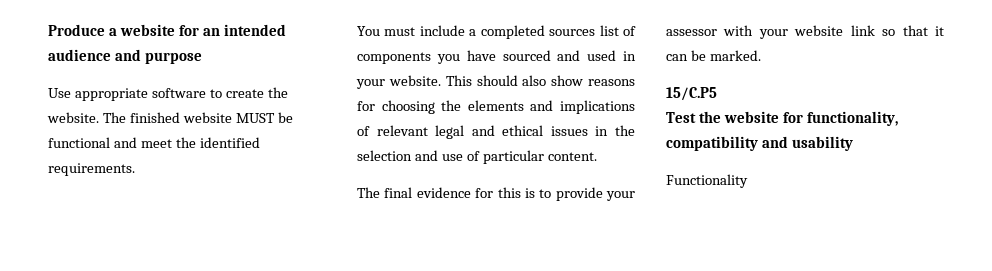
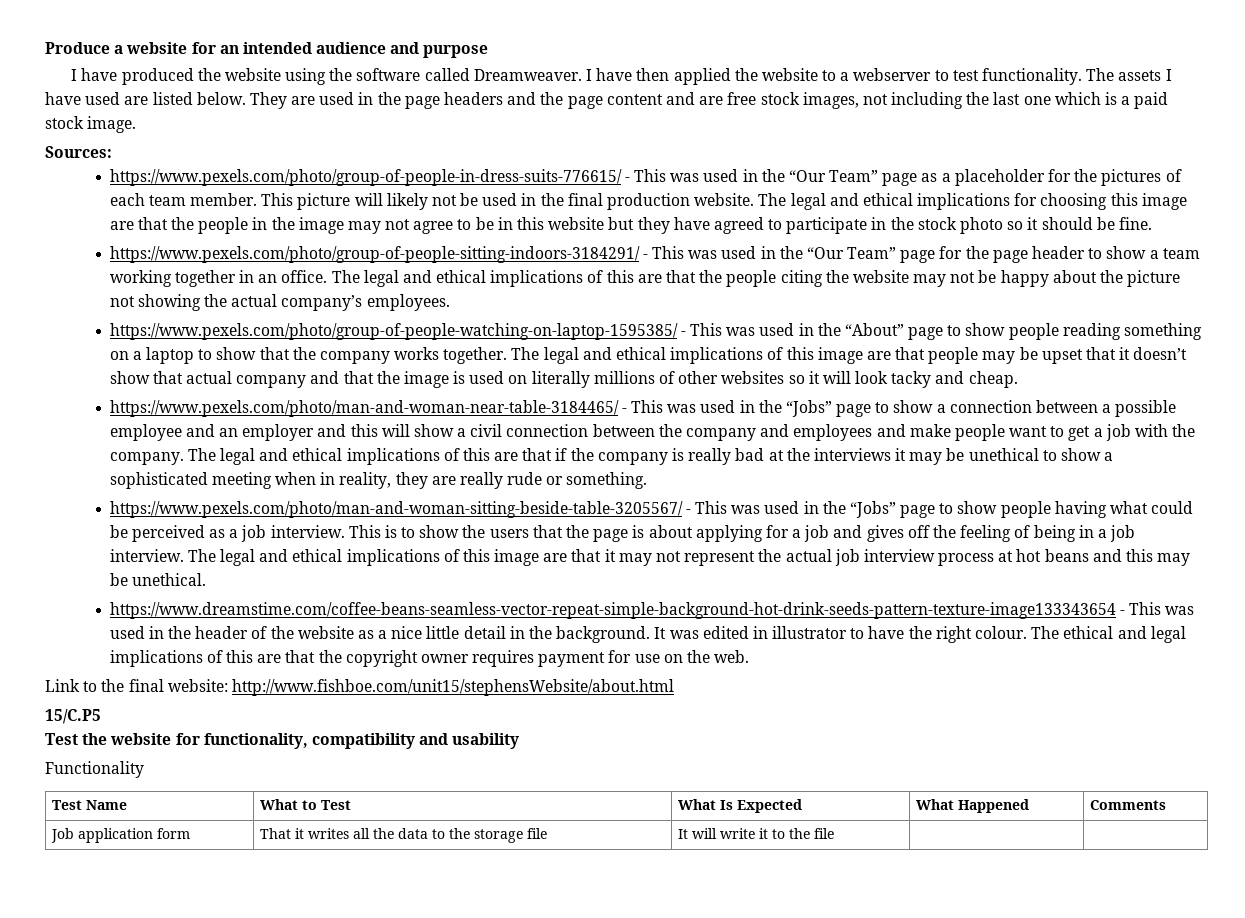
- Use appropriate software to create the website. The finished website MUST be functional and meet the identified requirements.
- You must include a completed sources list of components you have sourced and used in your website. This should also show reasons for choosing the elements and implications of relevant legal and ethical issues in the selection and use of particular content.
- The final evidence for this is to provide your assessor with your website link so that it can be marked.
+ I have produced the website using the software called Dreamweaver. I have then applied the website to a webserver to test functionality. The assets I have used are listed below. They are used in the page headers and the page content and are free stock images, not including the last one which is a paid stock image.
+ Sources:
+ https://www.pexels.com/photo/group-of-people-in-dress-suits-776615/ - This was used in the “Our Team” page as a placeholder for the pictures of each team member. This picture will likely not be used in the final production website. The legal and ethical implications for choosing this image are that the people in the image may not agree to be in this website but they have agreed to participate in the stock photo so it should be fine.
+ https://www.pexels.com/photo/group-of-people-sitting-indoors-3184291/ - This was used in the “Our Team” page for the page header to show a team working together in an office. The legal and ethical implications of this are that the people citing the website may not be happy about the picture not showing the actual company’s employees.
+ https://www.pexels.com/photo/group-of-people-watching-on-laptop-1595385/ - This was used in the “About” page to show people reading something on a laptop to show that the company works together. The legal and ethical implications of this image are that people may be upset that it doesn’t show that actual company and that the image is used on literally millions of other websites so it will look tacky and cheap.
+ https://www.pexels.com/photo/man-and-woman-near-table-3184465/ - This was used in the “Jobs” page to show a connection between a possible employee and an employer and this will show a civil connection between the company and employees and make people want to get a job with the company. The legal and ethical implications of this are that if the company is really bad at the interviews it may be unethical to show a sophisticated meeting when in reality, they are really rude or something.
+ https://www.pexels.com/photo/man-and-woman-sitting-beside-table-3205567/ - This was used in the “Jobs” page to show people having what could be perceived as a job interview. This is to show the users that the page is about applying for a job and gives off the feeling of being in a job interview. The legal and ethical implications of this image are that it may not represent the actual job interview process at hot beans and this may be unethical.
+ https://www.dreamstime.com/coffee-beans-seamless-vector-repeat-simple-background-hot-drink-seeds-pattern-texture-image133343654 - This was used in the header of the website as a nice little detail in the background. It was edited in illustrator to have the right colour. The ethical and legal implications of this are that the copyright owner requires payment for use on the web.
+ Link to the final website: http://www.fishboe.com/unit15/stephensWebsite/about.html
+ Test Name | What to Test | What Is Expected | What Happened | Comments
+ Job application form | That it writes all the data to the storage file | It will write it to the file | |

